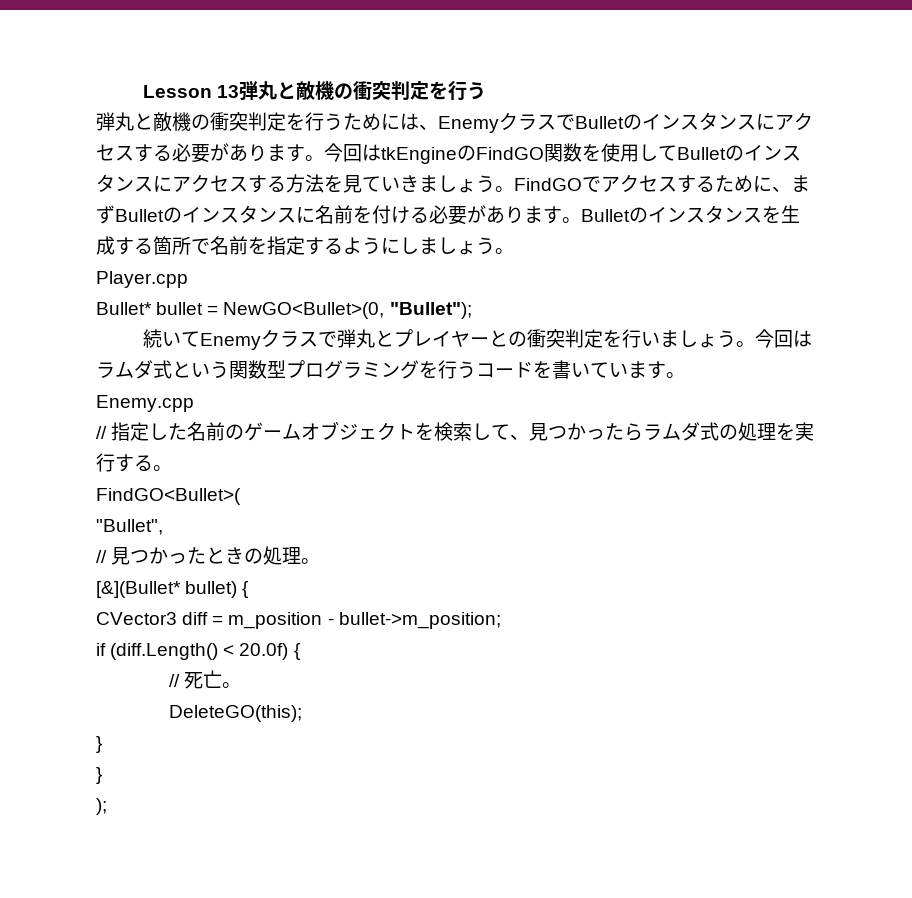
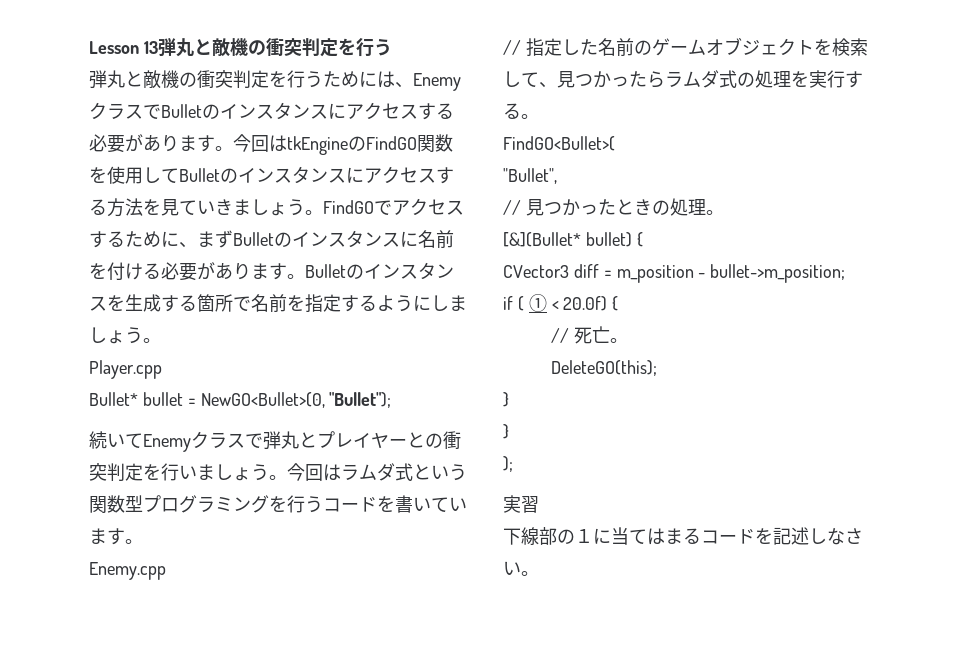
- if (diff.Length() < 20.0f) {
+ if ( ① < 20.0f) {
+ 実習
+ 下線部の１に当てはまるコードを記述しなさい。

